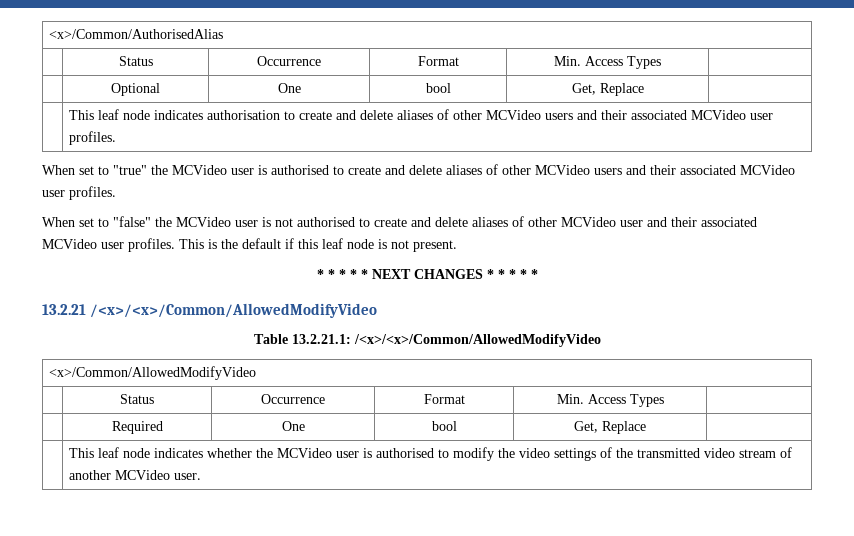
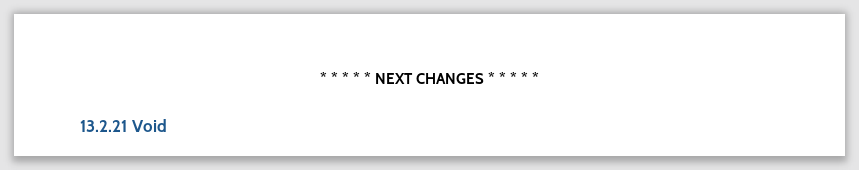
- <x>/Common/AuthorisedAlias
- | Status | Occurrence | Format | Min. Access Types |
- | Optional | One | bool | Get, Replace |
- | This leaf node indicates authorisation to create and delete aliases of other MCVideo users and their associated MCVideo user profiles.
- When set to "true" the MCVideo user is authorised to create and delete aliases of other MCVideo users and their associated MCVideo user profiles.
- When set to "false" the MCVideo user is not authorised to create and delete aliases of other MCVideo user and their associated MCVideo user profiles. This is the default if this leaf node is not present.
- 13.2.21 /<x>/<x>/Common/AllowedModifyVideo
- Table 13.2.21.1: /<x>/<x>/Common/AllowedModifyVideo
- <x>/Common/AllowedModifyVideo
- | Status | Occurrence | Format | Min. Access Types |
- | Required | One | bool | Get, Replace |
- | This leaf node indicates whether the MCVideo user is authorised to modify the video settings of the transmitted video stream of another MCVideo user.
+ 13.2.21 Void

